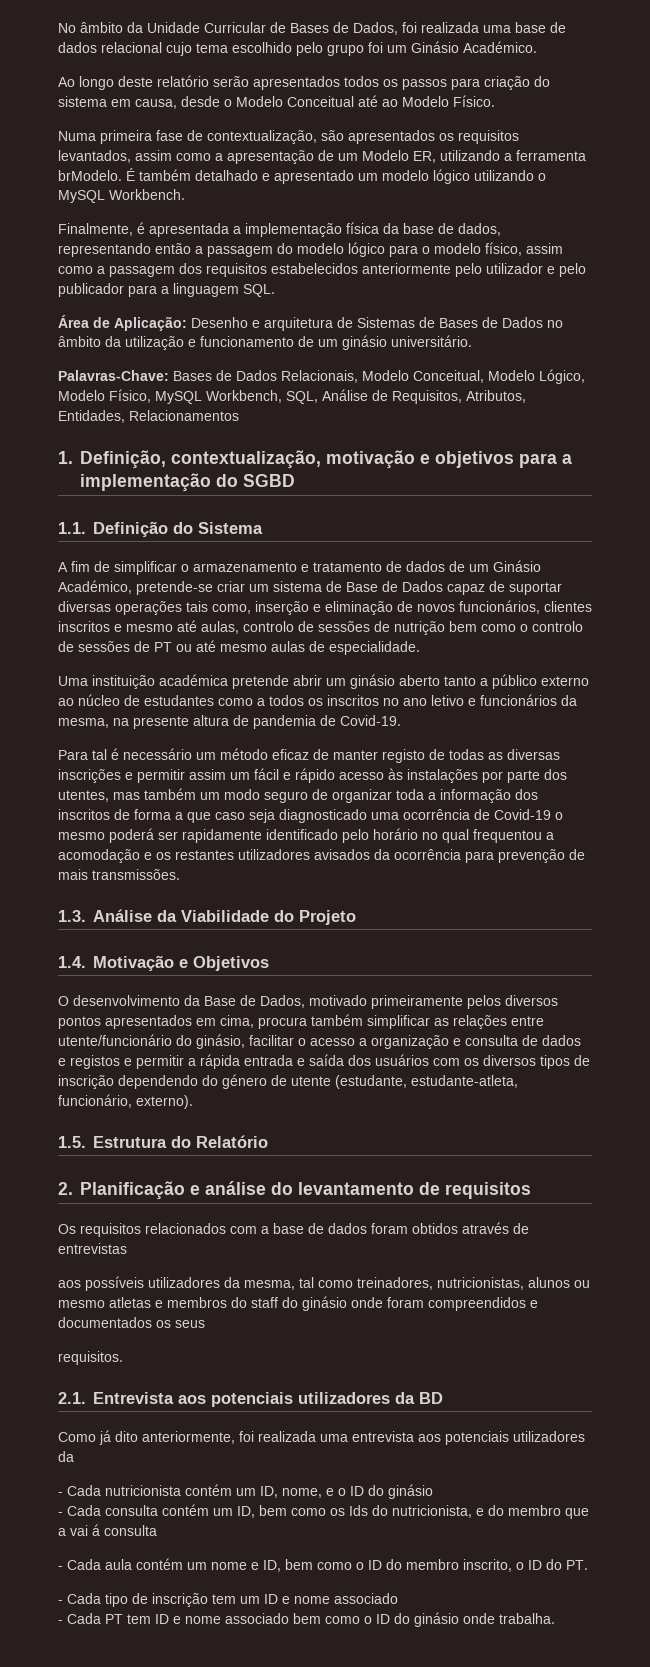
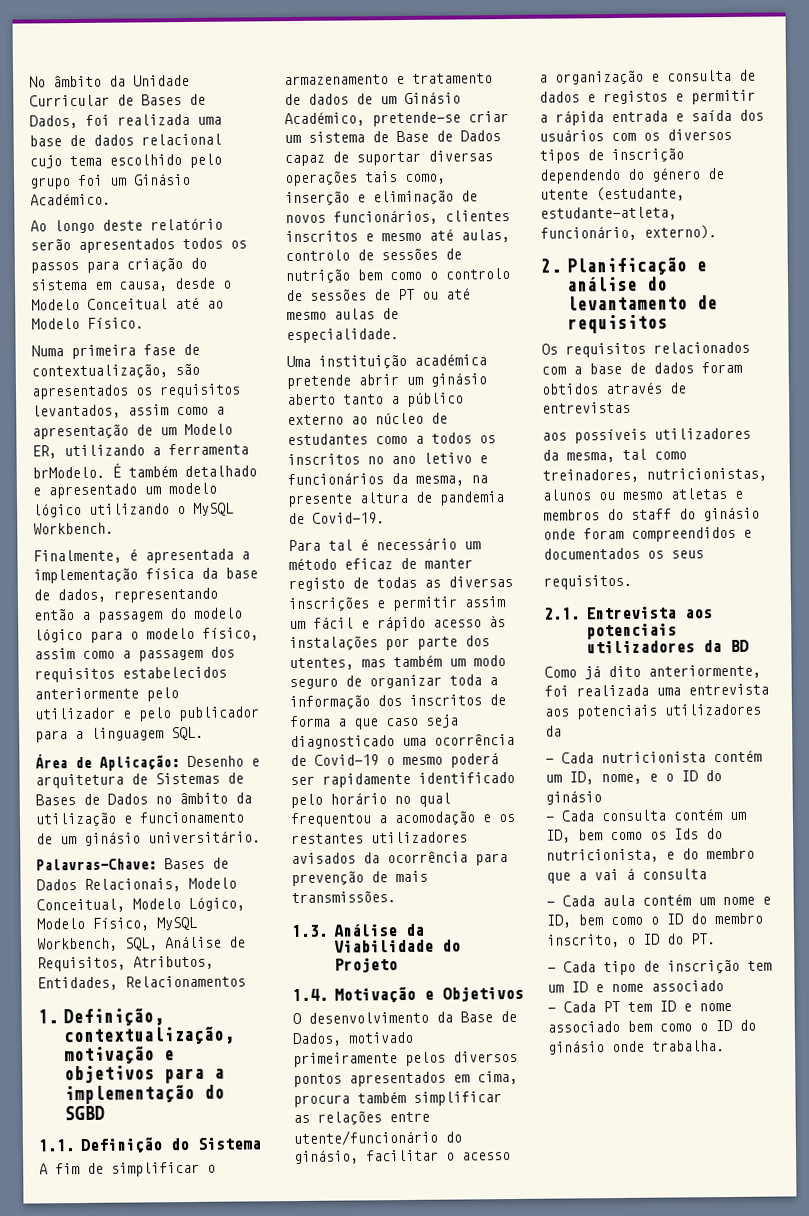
- 1.5. Estrutura do Relatório

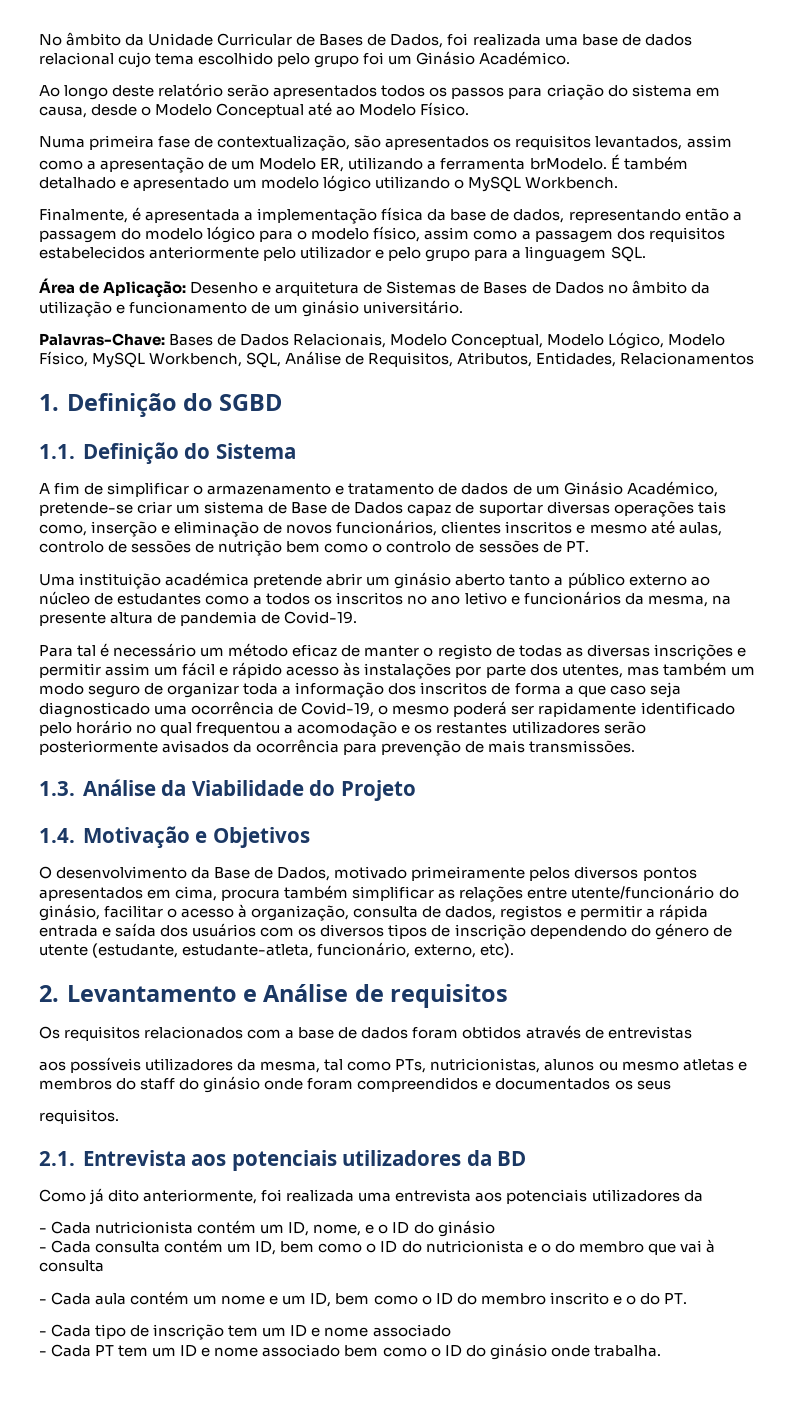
- Ao longo deste relatório serão apresentados todos os passos para criação do sistema em causa, desde o Modelo Conceitual até ao Modelo Físico.
+ Ao longo deste relatório serão apresentados todos os passos para criação do sistema em causa, desde o Modelo Conceptual até ao Modelo Físico.
- Finalmente, é apresentada a implementação física da base de dados, representando então a passagem do modelo lógico para o modelo físico, assim como a passagem dos requisitos estabelecidos anteriormente pelo utilizador e pelo publicador para a linguagem SQL.
+ Finalmente, é apresentada a implementação física da base de dados, representando então a passagem do modelo lógico para o modelo físico, assim como a passagem dos requisitos estabelecidos anteriormente pelo utilizador e pelo grupo para a linguagem SQL.
- Palavras-Chave: Bases de Dados Relacionais, Modelo Conceitual, Modelo Lógico, Modelo Físico, MySQL Workbench, SQL, Análise de Requisitos, Atributos, Entidades, Relacionamentos
+ Palavras-Chave: Bases de Dados Relacionais, Modelo Conceptual, Modelo Lógico, Modelo Físico, MySQL Workbench, SQL, Análise de Requisitos, Atributos, Entidades, Relacionamentos
- 1. Definição, contextualização, motivação e objetivos para a implementação do SGBD
+ 1. Definição do SGBD
- A fim de simplificar o armazenamento e tratamento de dados de um Ginásio Académico, pretende-se criar um sistema de Base de Dados capaz de suportar diversas operações tais como, inserção e eliminação de novos funcionários, clientes inscritos e mesmo até aulas, controlo de sessões de nutrição bem como o controlo de sessões de PT ou até mesmo aulas de especialidade.
+ A fim de simplificar o armazenamento e tratamento de dados de um Ginásio Académico, pretende-se criar um sistema de Base de Dados capaz de suportar diversas operações tais como, inserção e eliminação de novos funcionários, clientes inscritos e mesmo até aulas, controlo de sessões de nutrição bem como o controlo de sessões de PT.
- Para tal é necessário um método eficaz de manter registo de todas as diversas inscrições e permitir assim um fácil e rápido acesso às instalações por parte dos utentes, mas também um modo seguro de organizar toda a informação dos inscritos de forma a que caso seja diagnosticado uma ocorrência de Covid-19 o mesmo poderá ser rapidamente identificado pelo horário no qual frequentou a acomodação e os restantes utilizadores avisados da ocorrência para prevenção de mais transmissões.
+ Para tal é necessário um método eficaz de manter o registo de todas as diversas inscrições e permitir assim um fácil e rápido acesso às instalações por parte dos utentes, mas também um modo seguro de organizar toda a informação dos inscritos de forma a que caso seja diagnosticado uma ocorrência de Covid-19, o mesmo poderá ser rapidamente identificado pelo horário no qual frequentou a acomodação e os restantes utilizadores serão posteriormente avisados da ocorrência para prevenção de mais transmissões.
- O desenvolvimento da Base de Dados, motivado primeiramente pelos diversos pontos apresentados em cima, procura também simplificar as relações entre utente/funcionário do ginásio, facilitar o acesso a organização e consulta de dados e registos e permitir a rápida entrada e saída dos usuários com os diversos tipos de inscrição dependendo do género de utente (estudante, estudante-atleta, funcionário, externo).
+ O desenvolvimento da Base de Dados, motivado primeiramente pelos diversos pontos apresentados em cima, procura também simplificar as relações entre utente/funcionário do ginásio, facilitar o acesso à organização, consulta de dados, registos e permitir a rápida entrada e saída dos usuários com os diversos tipos de inscrição dependendo do género de utente (estudante, estudante-atleta, funcionário, externo, etc).
- 2. Planificação e análise do levantamento de requisitos
+ 2. Levantamento e Análise de requisitos
- aos possíveis utilizadores da mesma, tal como treinadores, nutricionistas, alunos ou mesmo atletas e membros do staff do ginásio onde foram compreendidos e documentados os seus
+ aos possíveis utilizadores da mesma, tal como PTs, nutricionistas, alunos ou mesmo atletas e membros do staff do ginásio onde foram compreendidos e documentados os seus
- - Cada consulta contém um ID, bem como os Ids do nutricionista, e do membro que a vai á consulta
+ - Cada consulta contém um ID, bem como o ID do nutricionista e o do membro que vai à consulta
- - Cada aula contém um nome e ID, bem como o ID do membro inscrito, o ID do PT.
+ - Cada aula contém um nome e um ID, bem como o ID do membro inscrito e o do PT.
- - Cada PT tem ID e nome associado bem como o ID do ginásio onde trabalha.
+ - Cada PT tem um ID e nome associado bem como o ID do ginásio onde trabalha.

